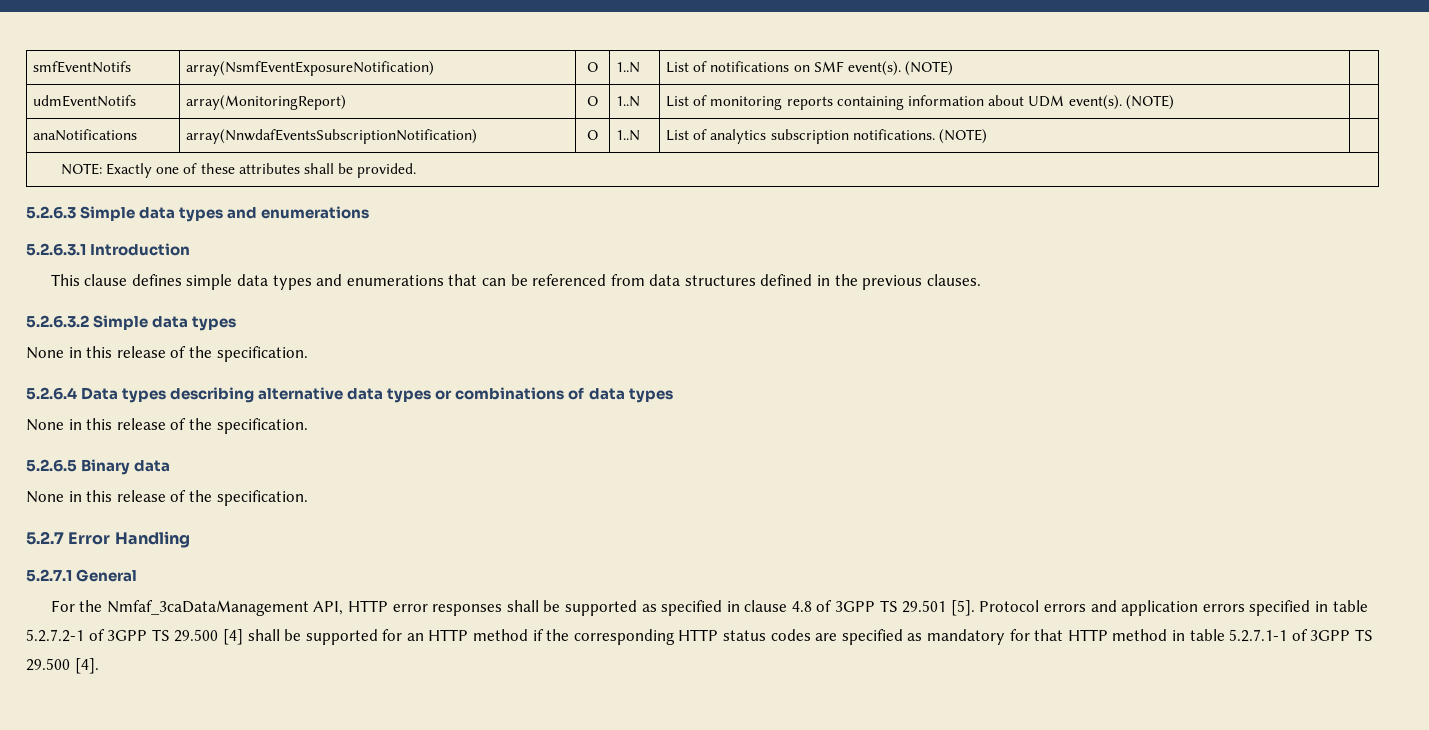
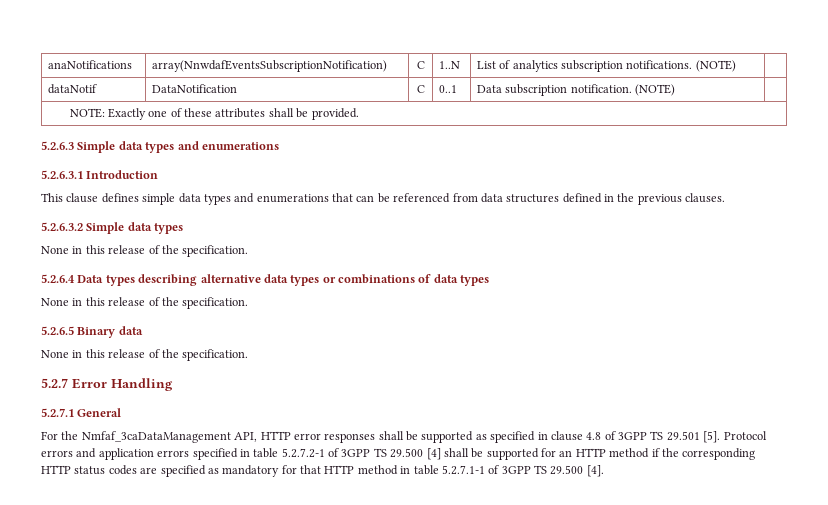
- smfEventNotifs | array(NsmfEventExposureNotification) | O | 1..N | List of notifications on SMF event(s). (NOTE) |
- udmEventNotifs | array(MonitoringReport) | O | 1..N | List of monitoring reports containing information about UDM event(s). (NOTE) |
- anaNotifications | array(NnwdafEventsSubscriptionNotification) | O | 1..N | List of analytics subscription notifications. (NOTE) |
+ anaNotifications | array(NnwdafEventsSubscriptionNotification) | C | 1..N | List of analytics subscription notifications. (NOTE) |
+ dataNotif | DataNotification | C | 0..1 | Data subscription notification. (NOTE) |

